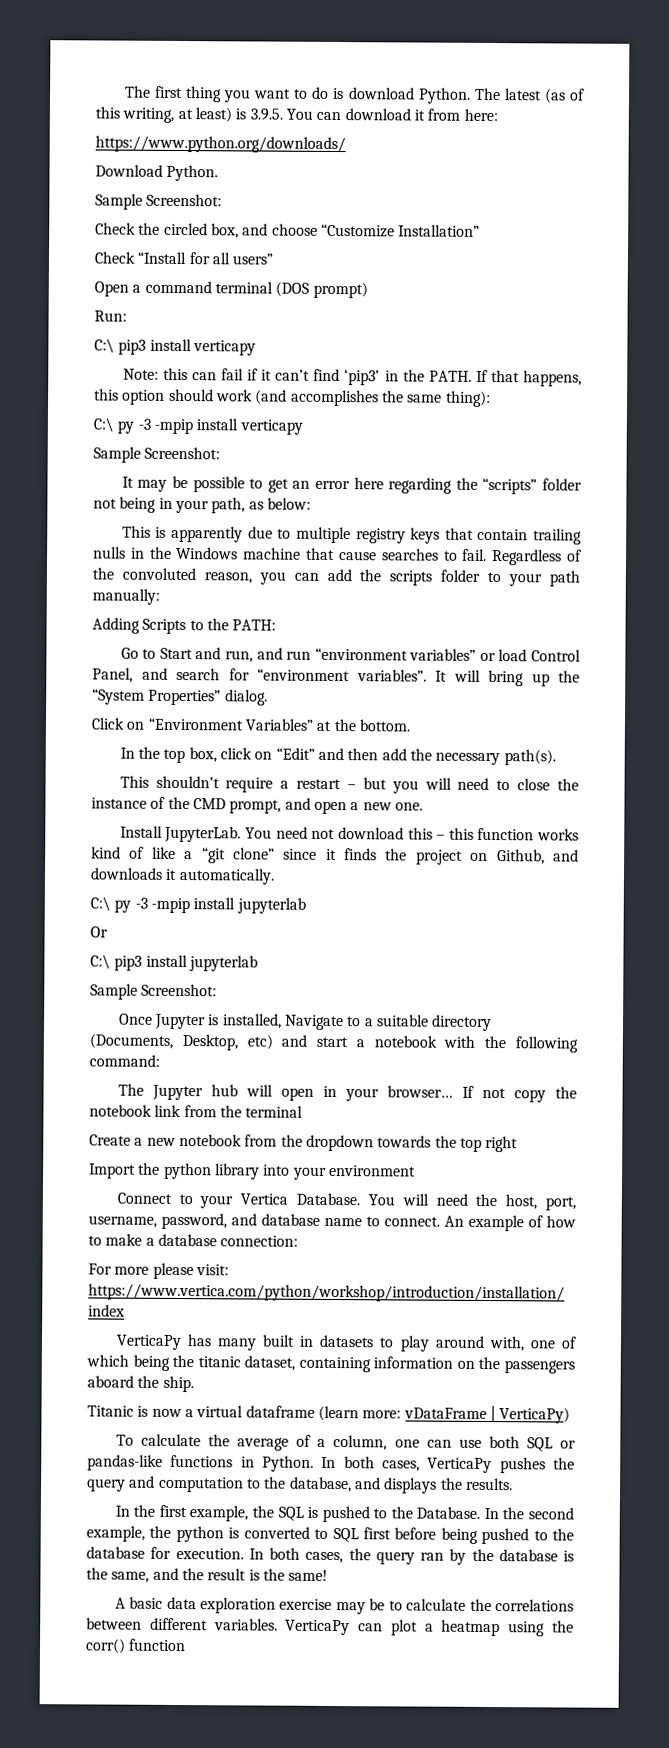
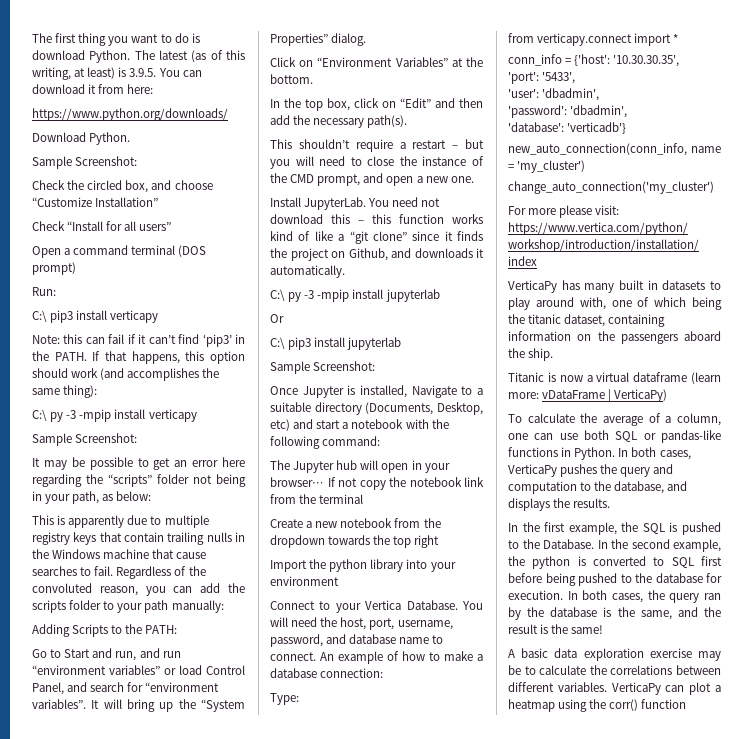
+ Type:
+ from verticapy.connect import *
+ conn_info = {'host': '10.30.30.35',
+ 'port': '5433',
+ 'user': 'dbadmin',
+ 'password': 'dbadmin',
+ 'database': 'verticadb'}
+ new_auto_connection(conn_info, name = 'my_cluster')
+ change_auto_connection('my_cluster')

